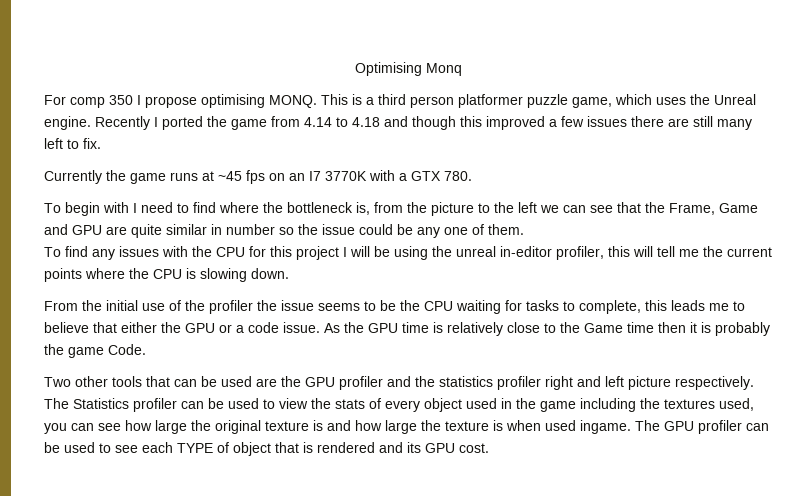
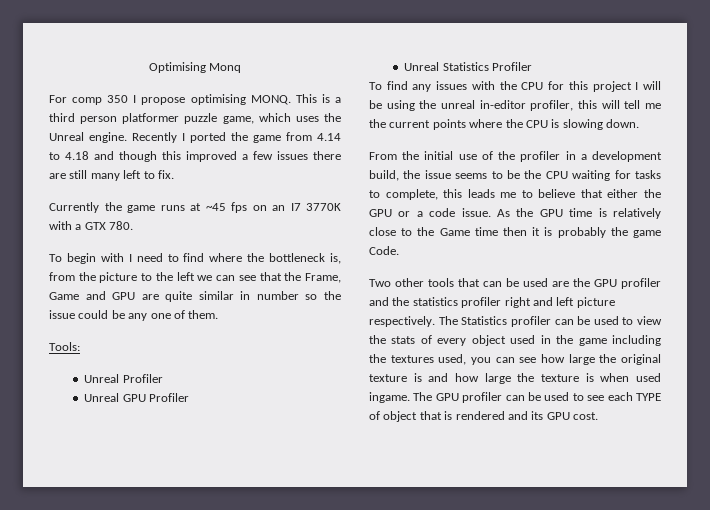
+ Tools:
+ Unreal Profiler
+ Unreal GPU Profiler
+ Unreal Statistics Profiler
- From the initial use of the profiler the issue seems to be the CPU waiting for tasks to complete, this leads me to believe that either the GPU or a code issue.
+ From the initial use of the profiler in a development build, the issue seems to be the CPU waiting for tasks to complete, this leads me to believe that either the GPU or a code issue.

